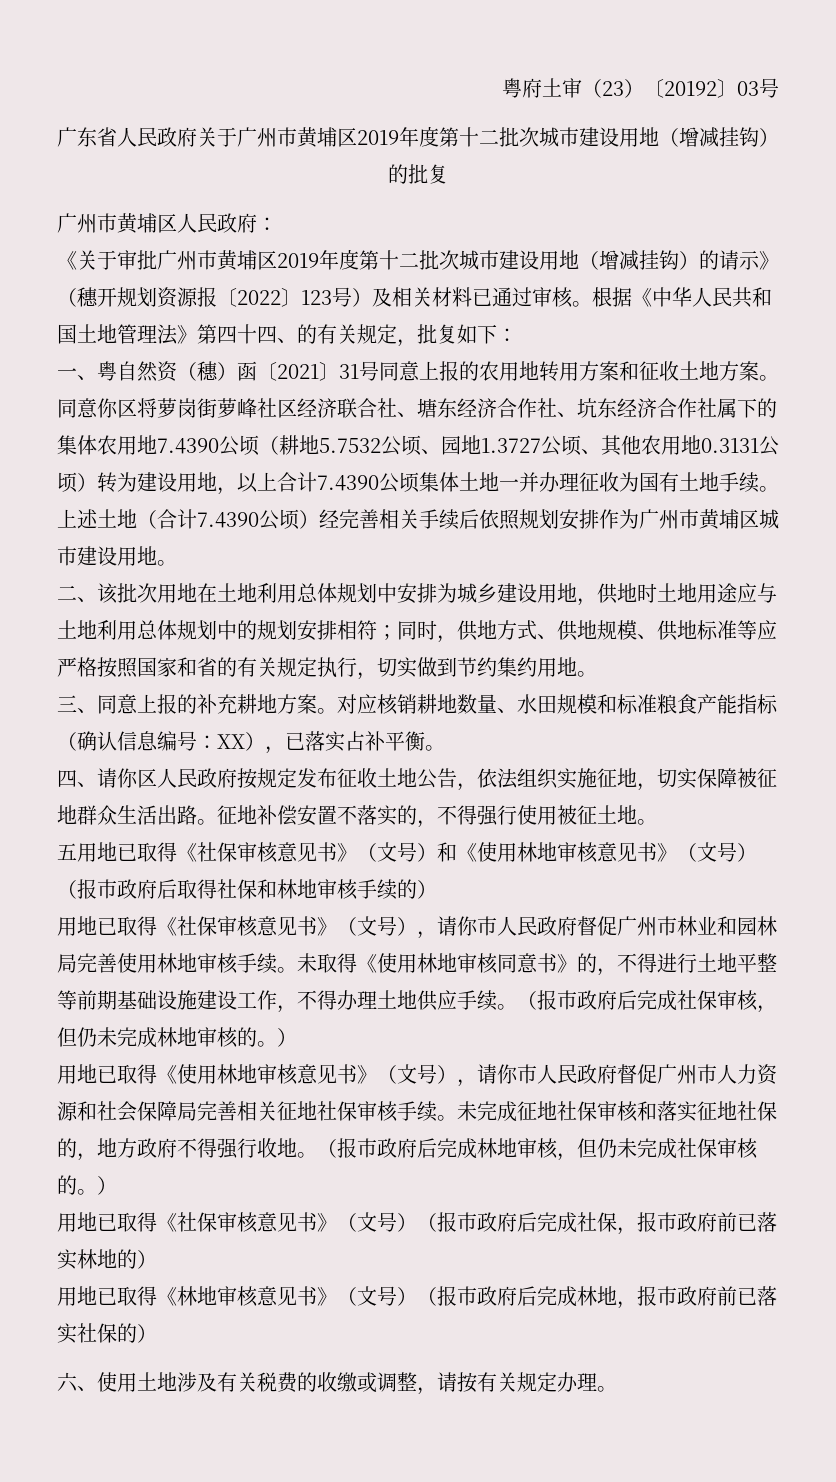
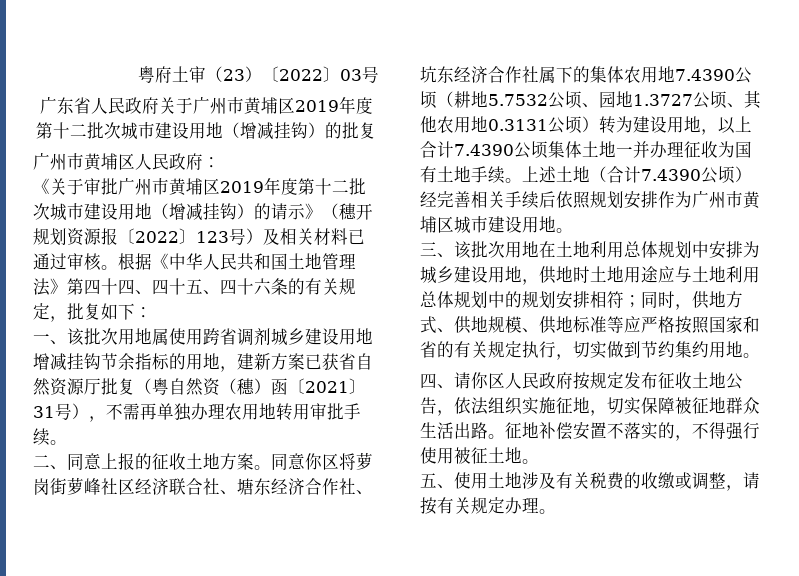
- 粤府土审（23）〔20192〕03号
+ 粤府土审（23）〔2022〕03号
- 根据《中华人民共和国土地管理法》第四十四、的有关规定，批复如下：
+ 根据《中华人民共和国土地管理法》第四十四、四十五、四十六条的有关规定，批复如下：
- 一、粤自然资（穗）函〔2021〕31号同意上报的农用地转用方案和征收土地方案。
+ 一、该批次用地属使用跨省调剂城乡建设用地增减挂钩节余指标的用地，建新方案已获省自然资源厅批复（粤自然资（穗）函〔2021〕31号），不需再单独办理农用地转用审批手续。
+ 二、同意上报的征收土地方案。
- 二、该批次用地在土地利用总体规划中安排为城乡建设用地，供地时土地用途应与土地利用总体规划中的规划安排相符；同时，供地方式、供地规模、供地标准等应严格按照国家和省的有关规定执行，切实做到节约集约用地。
+ 三、该批次用地在土地利用总体规划中安排为城乡建设用地，供地时土地用途应与土地利用总体规划中的规划安排相符；同时，供地方式、供地规模、供地标准等应严格按照国家和省的有关规定执行，切实做到节约集约用地。
- 三、同意上报的补充耕地方案。对应核销耕地数量、水田规模和标准粮食产能指标（确认信息编号：XX），已落实占补平衡。
- 五用地已取得《社保审核意见书》（文号）和《使用林地审核意见书》（文号）（报市政府后取得社保和林地审核手续的）
- 用地已取得《社保审核意见书》（文号），请你市人民政府督促广州市林业和园林局完善使用林地审核手续。未取得《使用林地审核同意书》的，不得进行土地平整等前期基础设施建设工作，不得办理土地供应手续。（报市政府后完成社保审核，但仍未完成林地审核的。）
- 用地已取得《使用林地审核意见书》（文号），请你市人民政府督促广州市人力资源和社会保障局完善相关征地社保审核手续。未完成征地社保审核和落实征地社保的，地方政府不得强行收地。（报市政府后完成林地审核，但仍未完成社保审核的。）
- 用地已取得《社保审核意见书》（文号）（报市政府后完成社保，报市政府前已落实林地的）
- 用地已取得《林地审核意见书》（文号）（报市政府后完成林地，报市政府前已落实社保的）
- 六、使用土地涉及有关税费的收缴或调整，请按有关规定办理。
+ 五、使用土地涉及有关税费的收缴或调整，请按有关规定办理。

